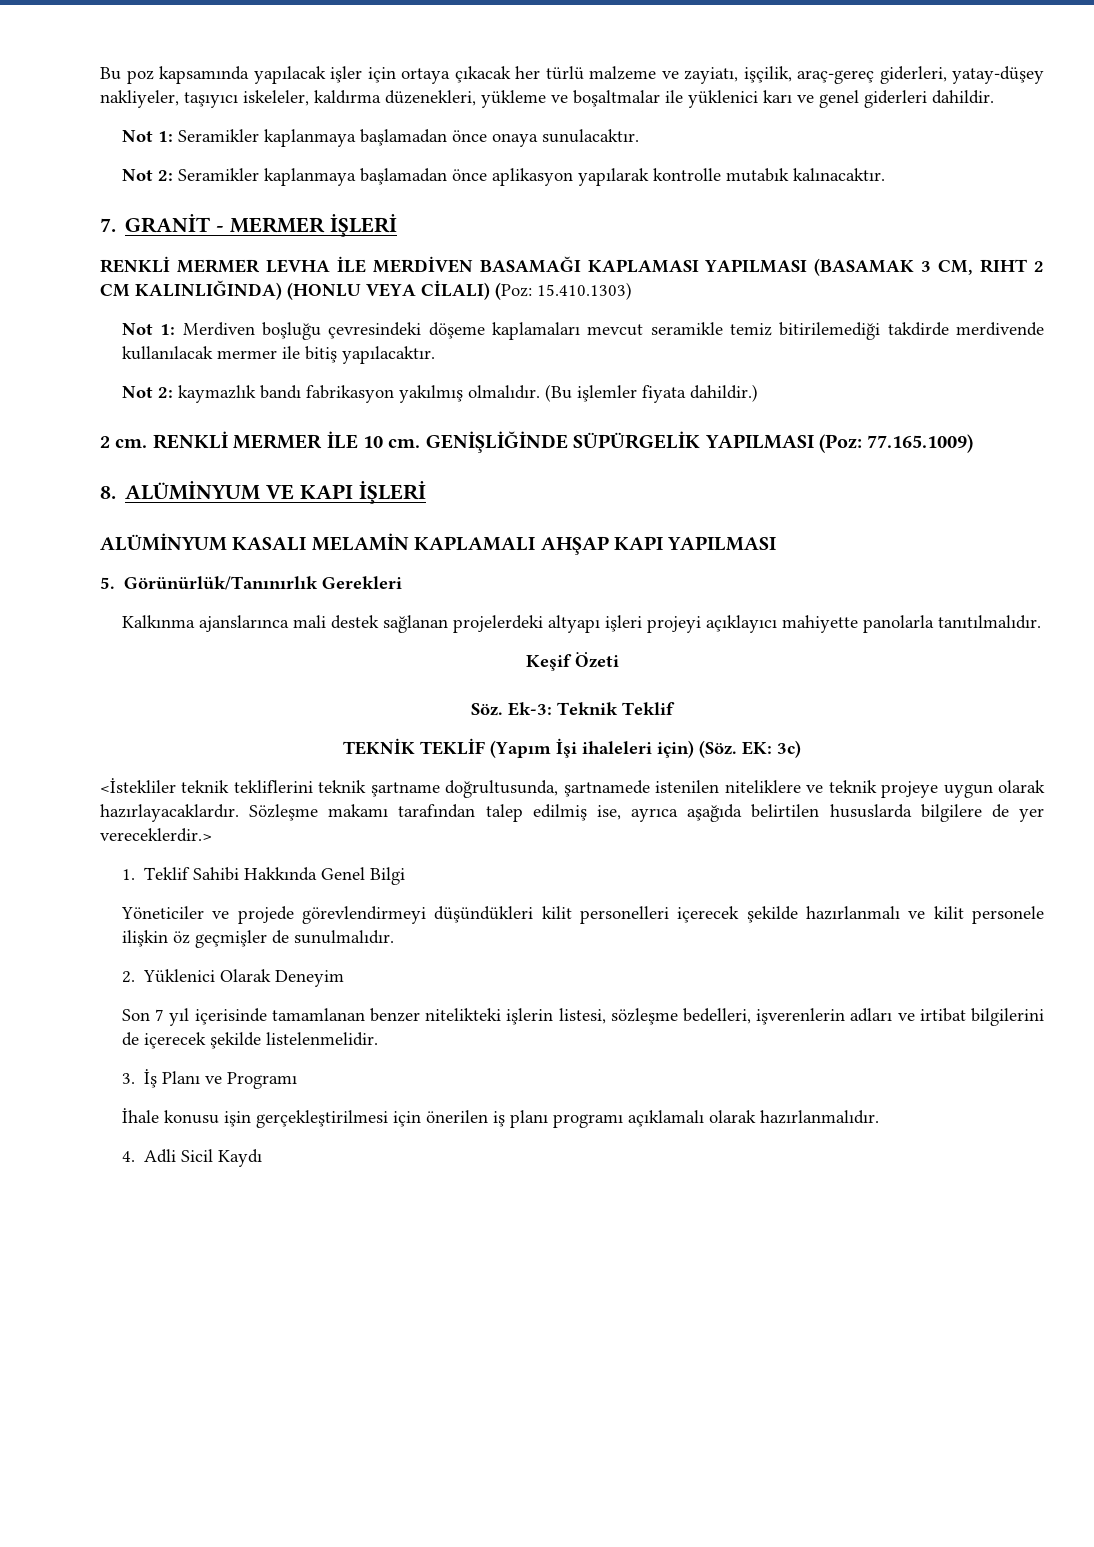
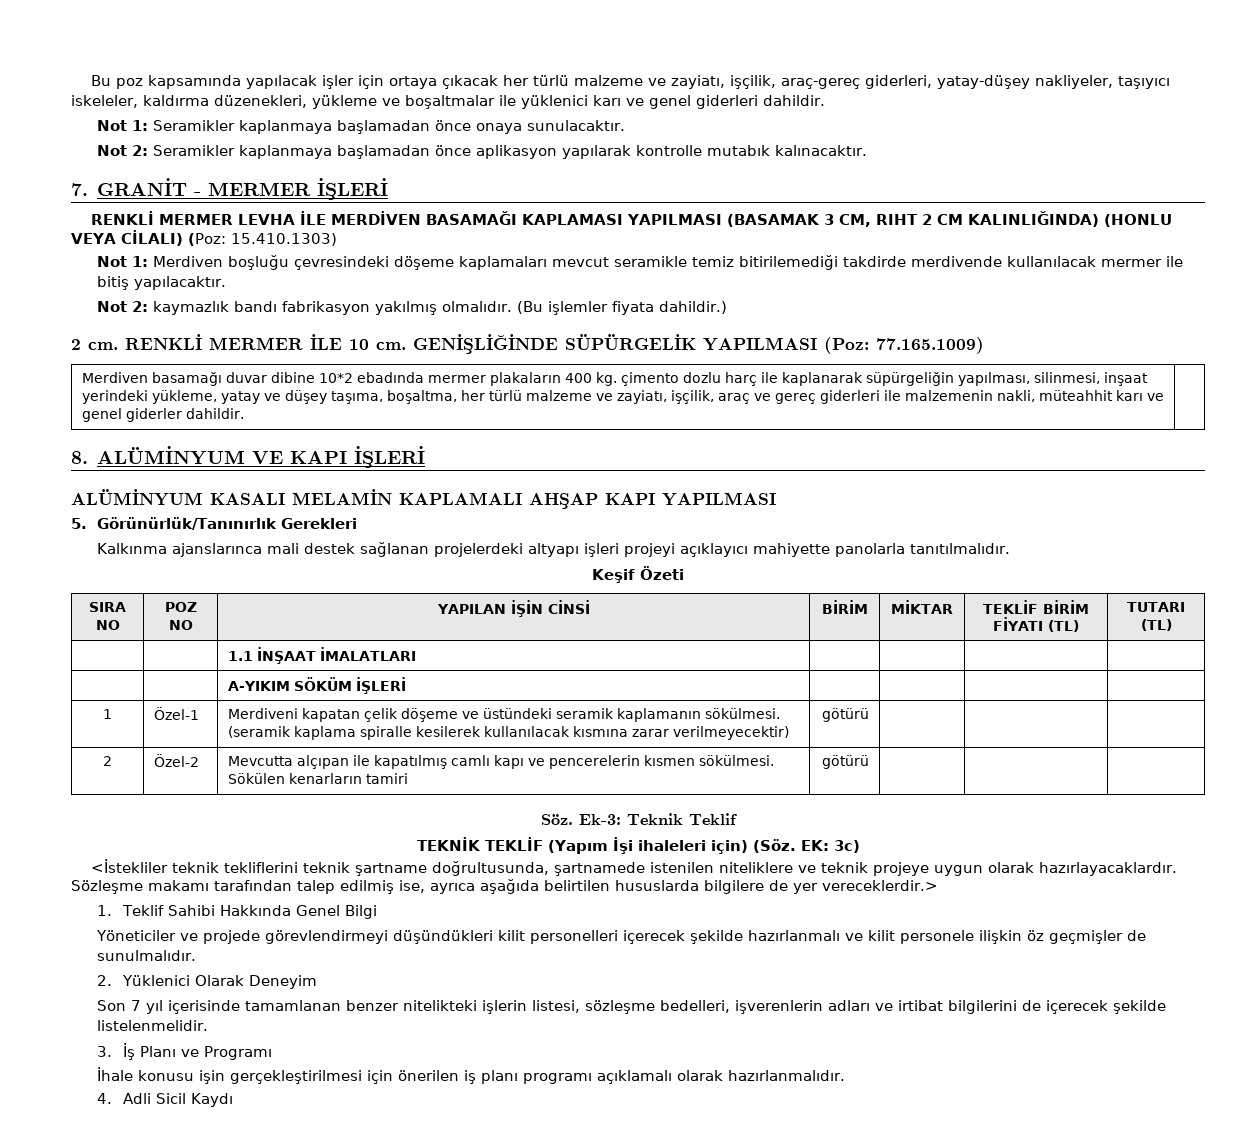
+ Merdiven basamağı duvar dibine 10*2 ebadında mermer plakaların 400 kg. çimento dozlu harç ile kaplanarak süpürgeliğin yapılması, silinmesi, inşaat yerindeki yükleme, yatay ve düşey taşıma, boşaltma, her türlü malzeme ve zayiatı, işçilik, araç ve gereç giderleri ile malzemenin nakli, müteahhit karı ve genel giderler dahildir.
+ SIRA NO | POZ NO | YAPILAN İŞİN CİNSİ | BİRİM | MİKTAR | TEKLİF BİRİM FİYATI (TL) | TUTARI (TL)
+ | | 1.1 İNŞAAT İMALATLARI | | | |
+ | | A-YIKIM SÖKÜM İŞLERİ | | | |
+ 1 | Özel-1 | Merdiveni kapatan çelik döşeme ve üstündeki seramik kaplamanın sökülmesi. (seramik kaplama spiralle kesilerek kullanılacak kısmına zarar verilmeyecektir) | götürü | | |
+ 2 | Özel-2 | Mevcutta alçıpan ile kapatılmış camlı kapı ve pencerelerin kısmen sökülmesi. Sökülen kenarların tamiri | götürü | | |

